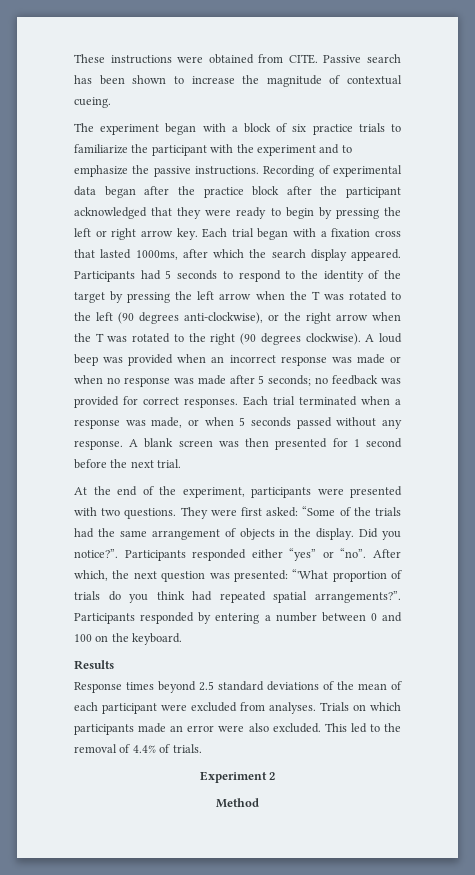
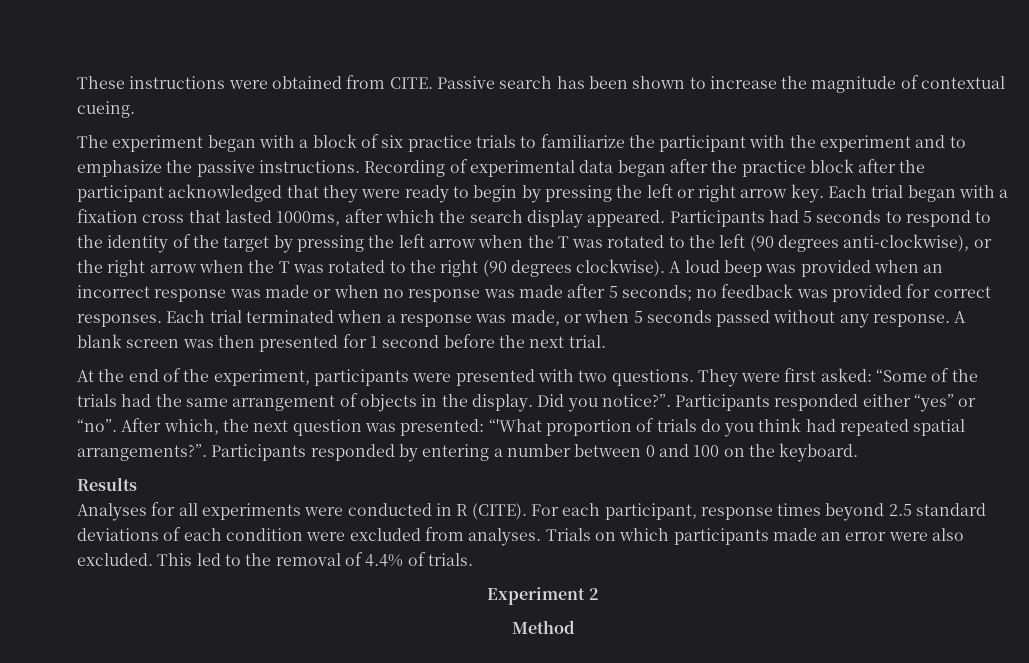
- Response times beyond 2.5 standard deviations of the mean of each participant were excluded from analyses.
+ Analyses for all experiments were conducted in R (CITE). For each participant, response times beyond 2.5 standard deviations of each condition were excluded from analyses.

